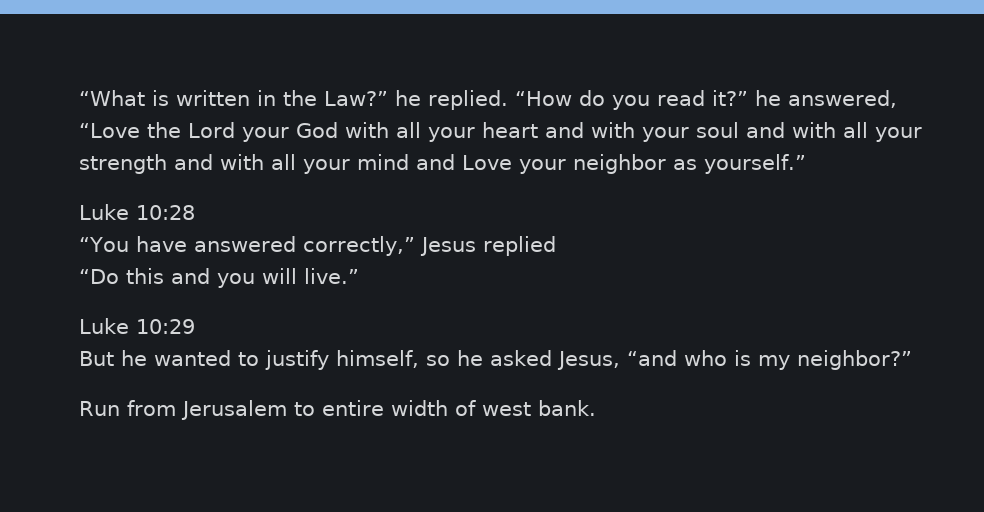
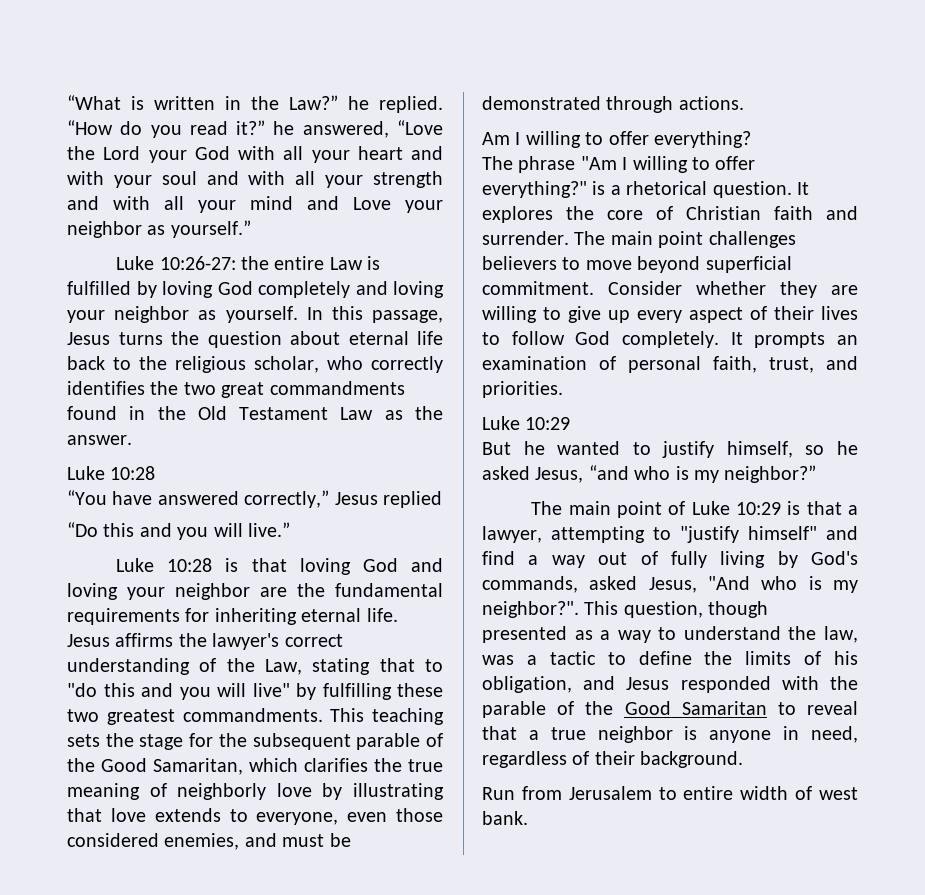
+ Luke 10:26-27: the entire Law is fulfilled by loving God completely and loving your neighbor as yourself. In this passage, Jesus turns the question about eternal life back to the religious scholar, who correctly identifies the two great commandments found in the Old Testament Law as the answer.
+ Luke 10:28 is that loving God and loving your neighbor are the fundamental requirements for inheriting eternal life. Jesus affirms the lawyer's correct understanding of the Law, stating that to "do this and you will live" by fulfilling these two greatest commandments. This teaching sets the stage for the subsequent parable of the Good Samaritan, which clarifies the true meaning of neighborly love by illustrating that love extends to everyone, even those considered enemies, and must be demonstrated through actions.
+ Am I willing to offer everything?
+ The phrase "Am I willing to offer everything?" is a rhetorical question. It explores the core of Christian faith and surrender. The main point challenges believers to move beyond superficial commitment. Consider whether they are willing to give up every aspect of their lives to follow God completely. It prompts an examination of personal faith, trust, and priorities.
+ The main point of Luke 10:29 is that a lawyer, attempting to "justify himself" and find a way out of fully living by God's commands, asked Jesus, "And who is my neighbor?". This question, though presented as a way to understand the law, was a tactic to define the limits of his obligation, and Jesus responded with the parable of the Good Samaritan to reveal that a true neighbor is anyone in need, regardless of their background.

